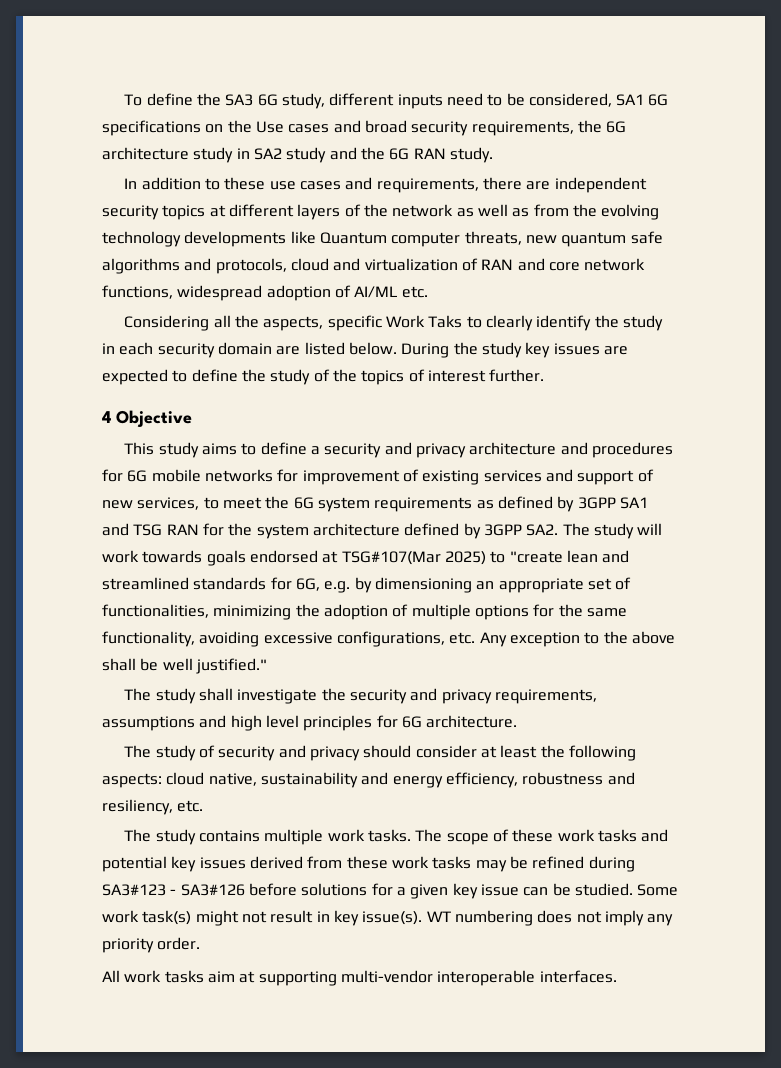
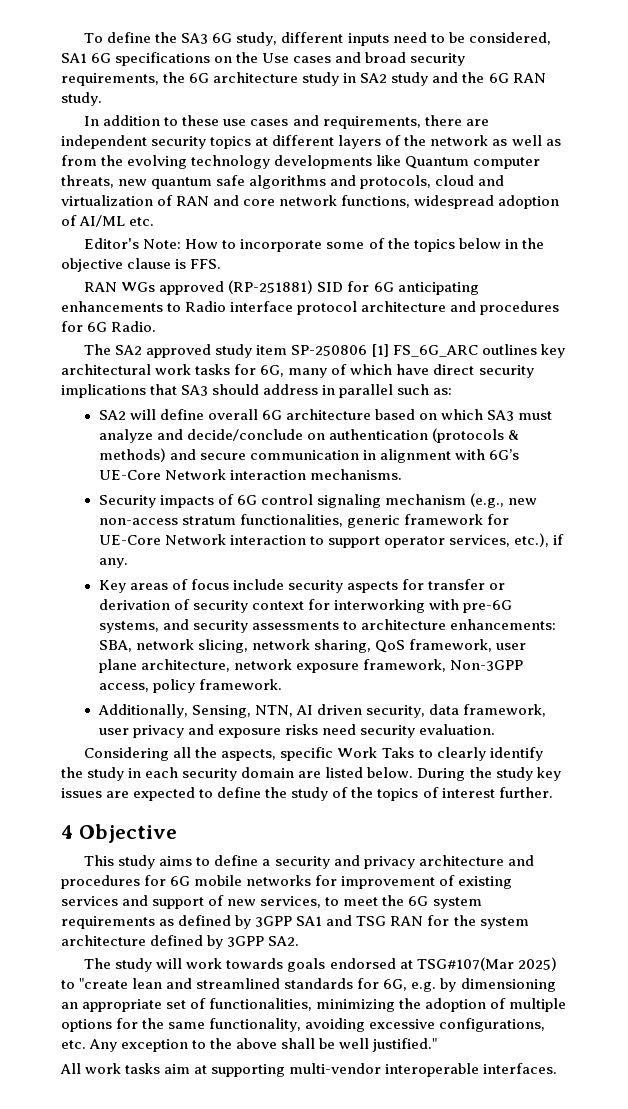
+ Editor's Note: How to incorporate some of the topics below in the objective clause is FFS.
+ RAN WGs approved (RP-251881) SID for 6G anticipating enhancements to Radio interface protocol architecture and procedures for 6G Radio.
+ The SA2 approved study item SP-250806 [1] FS_6G_ARC outlines key architectural work tasks for 6G, many of which have direct security implications that SA3 should address in parallel such as:
+ SA2 will define overall 6G architecture based on which SA3 must analyze and decide/conclude on authentication (protocols & methods) and secure communication in alignment with 6G’s UE-Core Network interaction mechanisms.
+ Security impacts of 6G control signaling mechanism (e.g., new non-access stratum functionalities, generic framework for UE-Core Network interaction to support operator services, etc.), if any.
+ Key areas of focus include security aspects for transfer or derivation of security context for interworking with pre-6G systems, and security assessments to architecture enhancements: SBA, network slicing, network sharing, QoS framework, user plane architecture, network exposure framework, Non-3GPP access, policy framework.
+ Additionally, Sensing, NTN, AI driven security, data framework, user privacy and exposure risks need security evaluation.
- This study aims to define a security and privacy architecture and procedures for 6G mobile networks for improvement of existing services and support of new services, to meet the 6G system requirements as defined by 3GPP SA1 and TSG RAN for the system architecture defined by 3GPP SA2. The study will work towards goals endorsed at TSG#107(Mar 2025) to "create lean and streamlined standards for 6G, e.g. by dimensioning an appropriate set of functionalities, minimizing the adoption of multiple options for the same functionality, avoiding excessive configurations, etc. Any exception to the above shall be well justified."
+ This study aims to define a security and privacy architecture and procedures for 6G mobile networks for improvement of existing services and support of new services, to meet the 6G system requirements as defined by 3GPP SA1 and TSG RAN for the system architecture defined by 3GPP SA2.
+ The study will work towards goals endorsed at TSG#107(Mar 2025) to "create lean and streamlined standards for 6G, e.g. by dimensioning an appropriate set of functionalities, minimizing the adoption of multiple options for the same functionality, avoiding excessive configurations, etc. Any exception to the above shall be well justified."
- The study shall investigate the security and privacy requirements, assumptions and high level principles for 6G architecture.
- The study of security and privacy should consider at least the following aspects: cloud native, sustainability and energy efficiency, robustness and resiliency, etc.
- The study contains multiple work tasks. The scope of these work tasks and potential key issues derived from these work tasks may be refined during SA3#123 - SA3#126 before solutions for a given key issue can be studied. Some work task(s) might not result in key issue(s). WT numbering does not imply any priority order.

